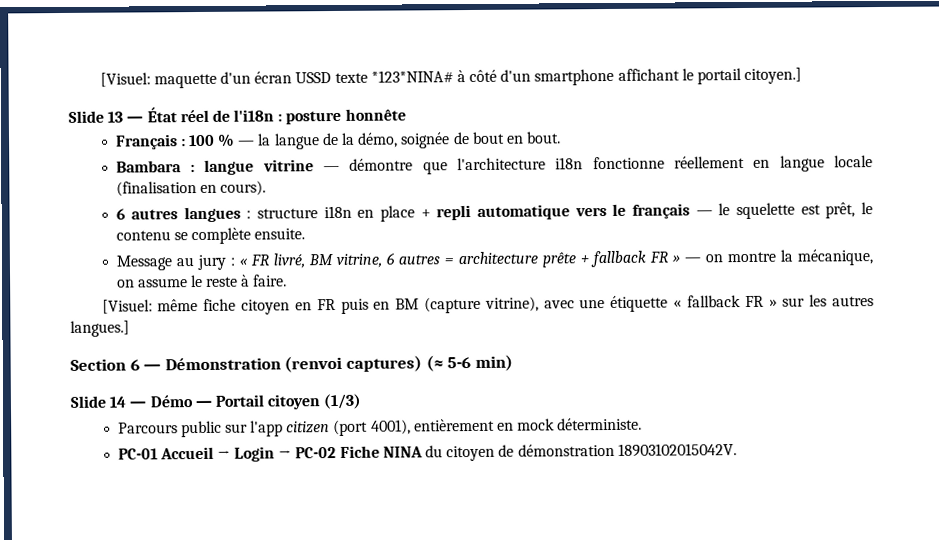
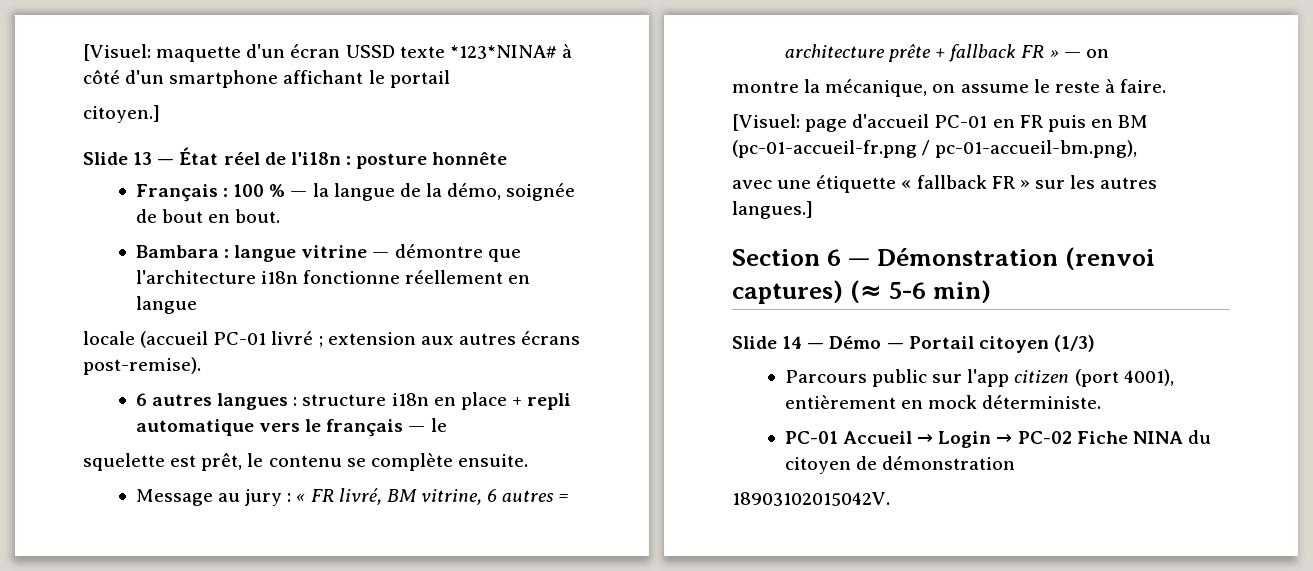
- [Visuel: maquette d'un écran USSD texte *123*NINA# à côté d'un smartphone affichant le portail citoyen.]
+ [Visuel: maquette d'un écran USSD texte *123*NINA# à côté d'un smartphone affichant le portail
+ citoyen.]
- Bambara : langue vitrine — démontre que l'architecture i18n fonctionne réellement en langue locale (finalisation en cours).
+ Bambara : langue vitrine — démontre que l'architecture i18n fonctionne réellement en langue
+ locale (accueil PC-01 livré ; extension aux autres écrans post-remise).
- 6 autres langues : structure i18n en place + repli automatique vers le français — le squelette est prêt, le contenu se complète ensuite.
+ 6 autres langues : structure i18n en place + repli automatique vers le français — le
+ squelette est prêt, le contenu se complète ensuite.
- Message au jury : « FR livré, BM vitrine, 6 autres = architecture prête + fallback FR » — on montre la mécanique, on assume le reste à faire.
+ Message au jury : « FR livré, BM vitrine, 6 autres = architecture prête + fallback FR » — on
+ montre la mécanique, on assume le reste à faire.
- [Visuel: même fiche citoyen en FR puis en BM (capture vitrine), avec une étiquette « fallback FR » sur les autres langues.]
+ [Visuel: page d'accueil PC-01 en FR puis en BM (pc-01-accueil-fr.png / pc-01-accueil-bm.png),
+ avec une étiquette « fallback FR » sur les autres langues.]
- PC-01 Accueil → Login → PC-02 Fiche NINA du citoyen de démonstration 18903102015042V.
+ PC-01 Accueil → Login → PC-02 Fiche NINA du citoyen de démonstration
+ 18903102015042V.

